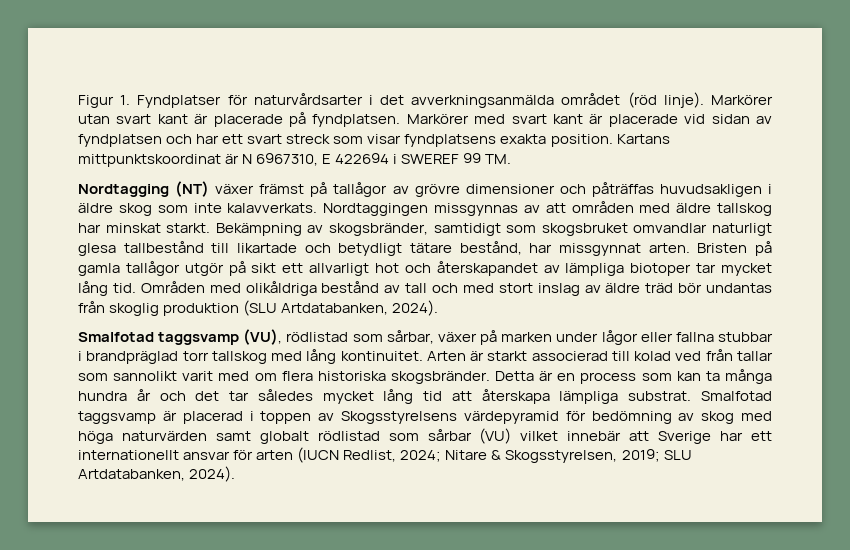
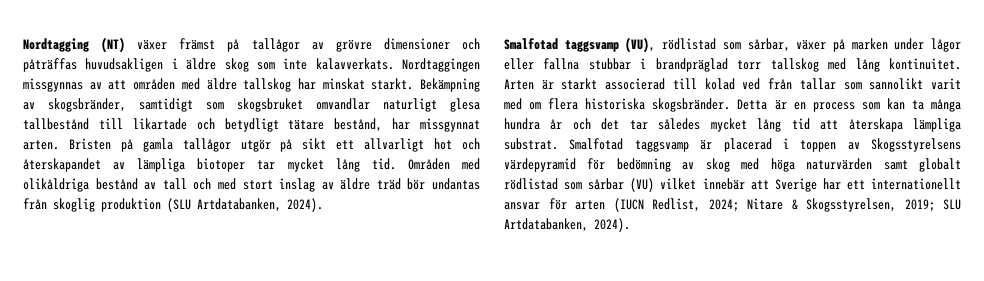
- Figur 1. Fyndplatser för naturvårdsarter i det avverkningsanmälda området (röd linje). Markörer utan svart kant är placerade på fyndplatsen. Markörer med svart kant är placerade vid sidan av fyndplatsen och har ett svart streck som visar fyndplatsens exakta position. Kartans mittpunktskoordinat är N 6967310, E 422694 i SWEREF 99 TM.

